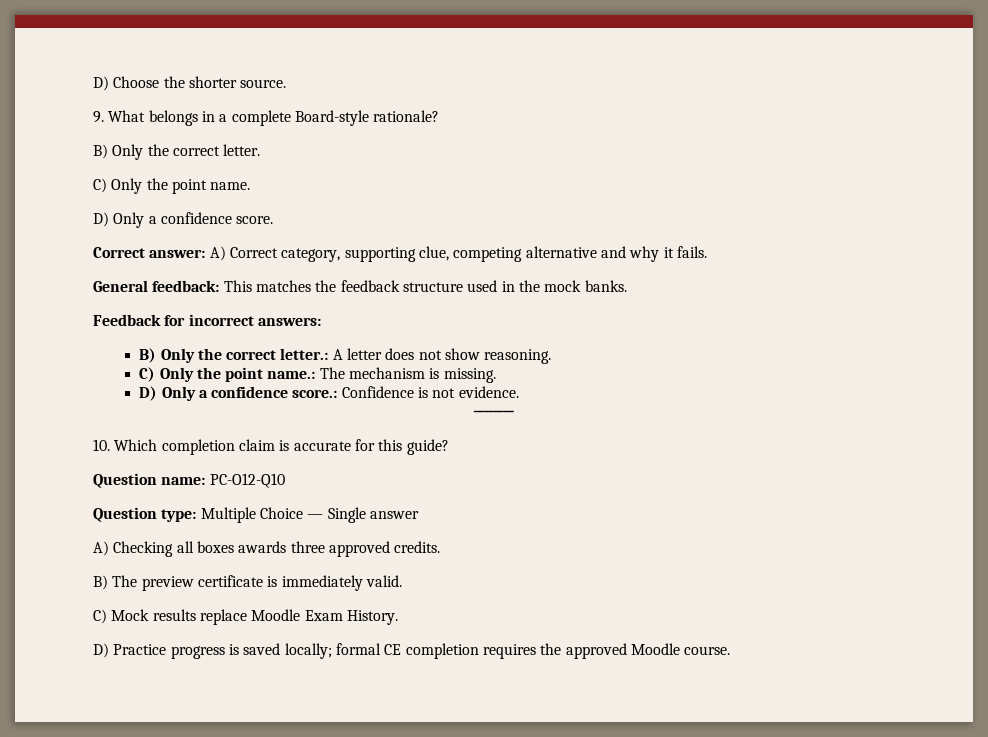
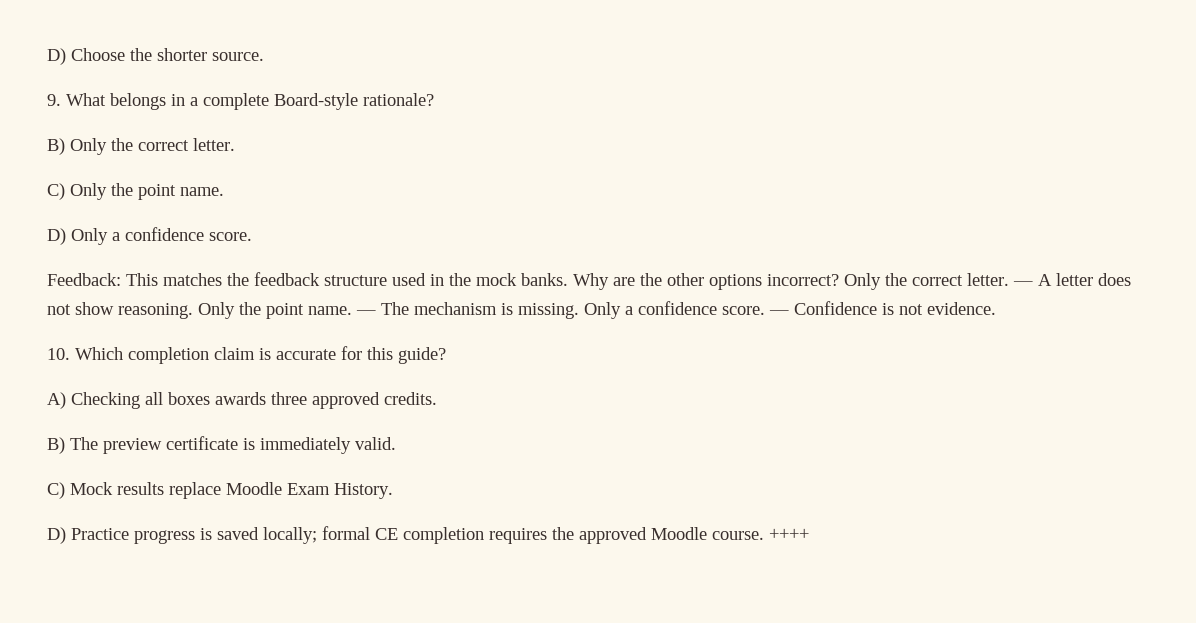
- Correct answer: A) Correct category, supporting clue, competing alternative and why it fails.
- General feedback: This matches the feedback structure used in the mock banks.
- Feedback for incorrect answers:
- B) Only the correct letter.: A letter does not show reasoning.
- C) Only the point name.: The mechanism is missing.
- D) Only a confidence score.: Confidence is not evidence.
+ Feedback: This matches the feedback structure used in the mock banks. Why are the other options incorrect? Only the correct letter. — A letter does not show reasoning. Only the point name. — The mechanism is missing. Only a confidence score. — Confidence is not evidence.
- ────
- Question name: PC-O12-Q10
- Question type: Multiple Choice — Single answer
+ ++++

